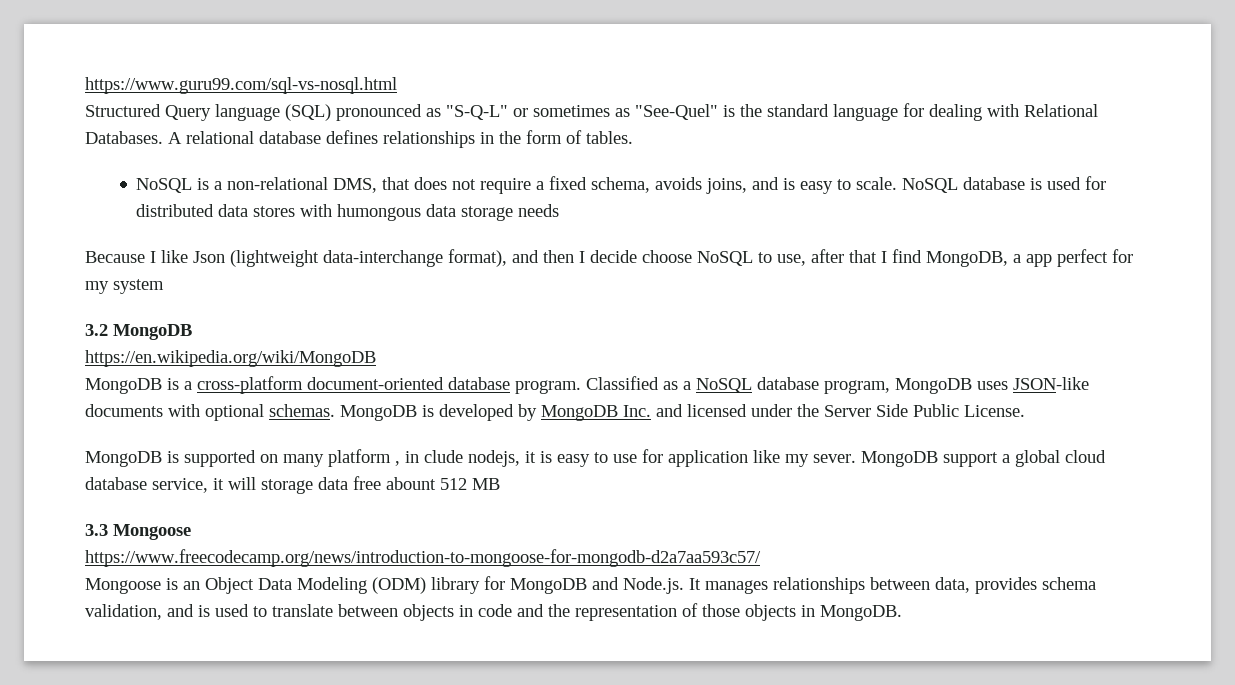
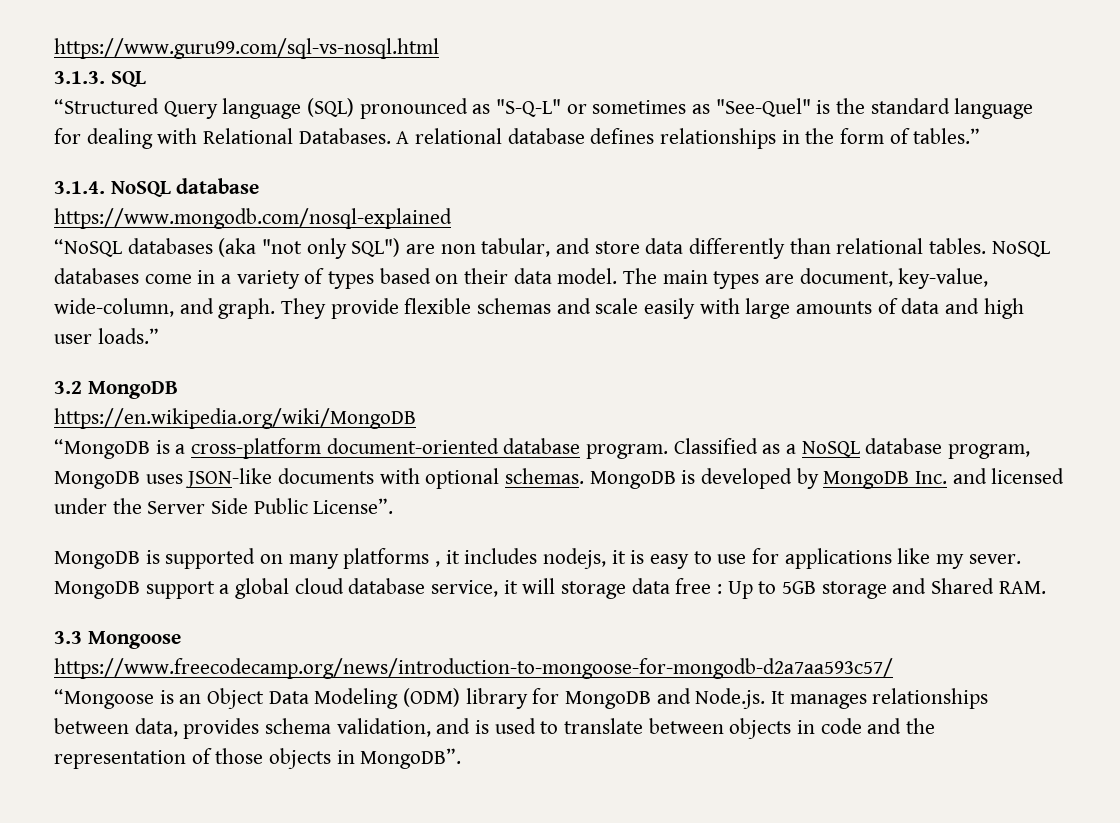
- Structured Query language (SQL) pronounced as "S-Q-L" or sometimes as "See-Quel" is the standard language for dealing with Relational Databases.
+ 3.1.3. SQL
+ “Structured Query language (SQL) pronounced as "S-Q-L" or sometimes as "See-Quel" is the standard language for dealing with Relational Databases.
- A relational database defines relationships in the form of tables.
- NoSQL is a non-relational DMS, that does not require a fixed schema, avoids joins, and is easy to scale. NoSQL database is used for distributed data stores with humongous data storage needs
- Because I like Json (lightweight data-interchange format), and then I decide choose NoSQL to use, after that I find MongoDB, a app perfect for my system
+ A relational database defines relationships in the form of tables.”
+ 3.1.4. NoSQL database
+ https://www.mongodb.com/nosql-explained
+ “NoSQL databases (aka "not only SQL") are non tabular, and store data differently than relational tables. NoSQL databases come in a variety of types based on their data model. The main types are document, key-value, wide-column, and graph. They provide flexible schemas and scale easily with large amounts of data and high user loads.”
- MongoDB is a cross-platform document-oriented database program.
+ “MongoDB is a cross-platform document-oriented database program.
- MongoDB is developed by MongoDB Inc. and licensed under the Server Side Public License.
+ MongoDB is developed by MongoDB Inc. and licensed under the Server Side Public License”.
- MongoDB is supported on many platform , in clude nodejs, it is easy to use for application like my sever.
+ MongoDB is supported on many platforms , it includes nodejs, it is easy to use for applications like my sever.
- MongoDB support a global cloud database service, it will storage data free abount 512 MB
+ MongoDB support a global cloud database service, it will storage data free : Up to 5GB storage and Shared RAM.
- Mongoose is an Object Data Modeling (ODM) library for MongoDB and Node.js. It manages relationships between data, provides schema validation, and is used to translate between objects in code and the representation of those objects in MongoDB.
+ “Mongoose is an Object Data Modeling (ODM) library for MongoDB and Node.js. It manages relationships between data, provides schema validation, and is used to translate between objects in code and the representation of those objects in MongoDB”.

